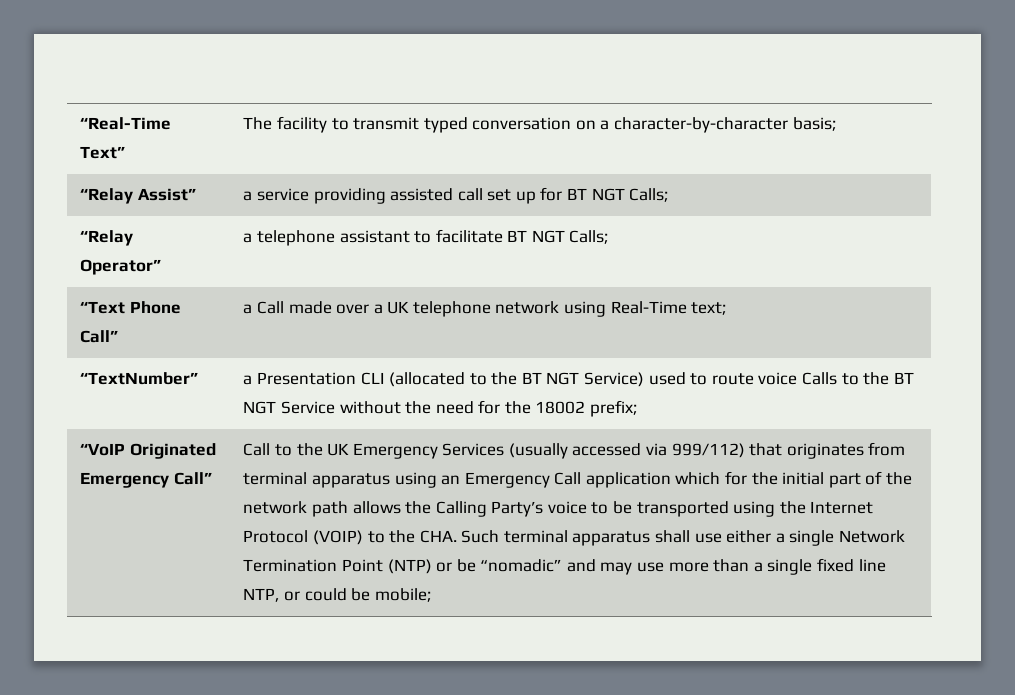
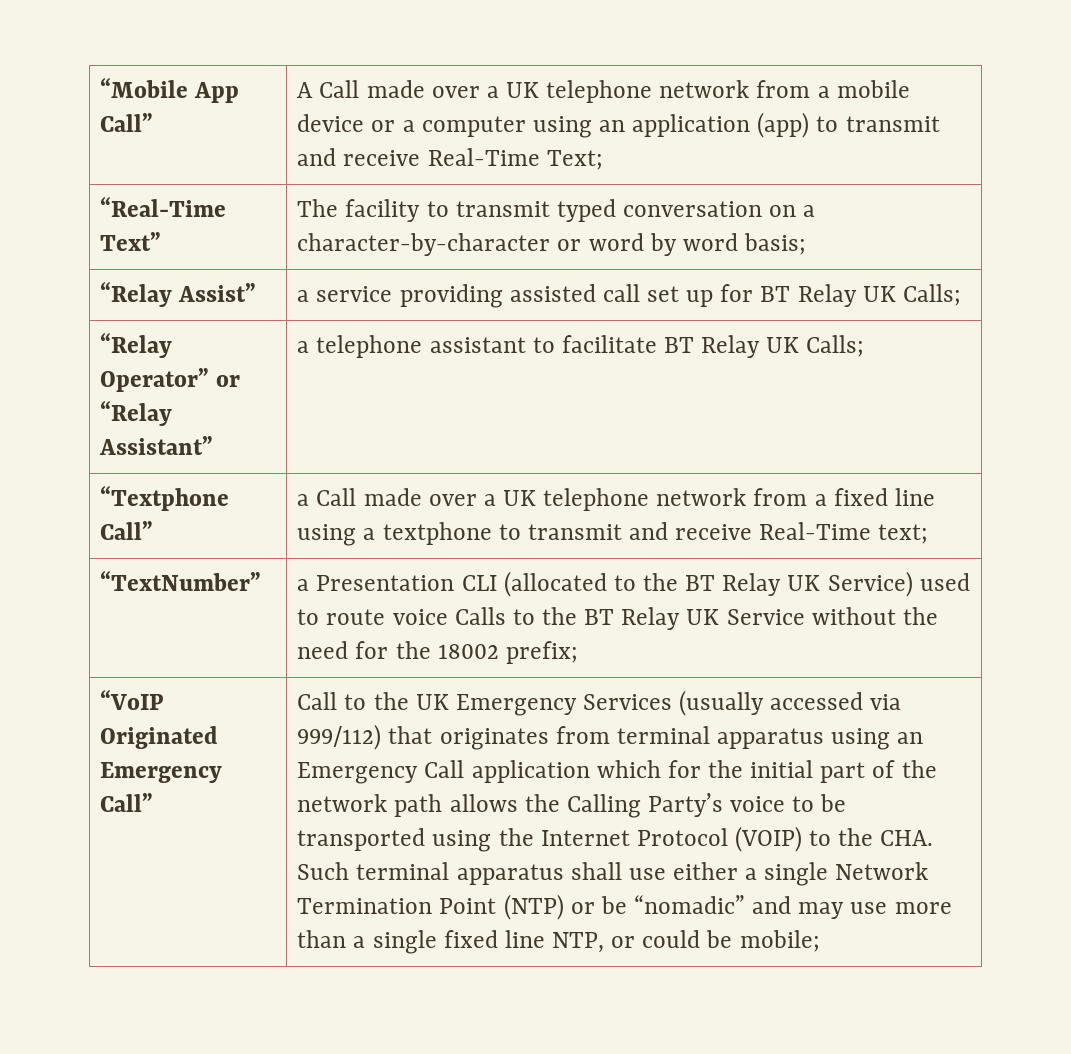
+ “Mobile App Call” | A Call made over a UK telephone network from a mobile device or a computer using an application (app) to transmit and receive Real-Time Text;
- “Real-Time Text” | The facility to transmit typed conversation on a character-by-character basis;
+ “Real-Time Text” | The facility to transmit typed conversation on a character-by-character or word by word basis;
- “Relay Assist” | a service providing assisted call set up for BT NGT Calls;
+ “Relay Assist” | a service providing assisted call set up for BT Relay UK Calls;
- “Relay Operator” | a telephone assistant to facilitate BT NGT Calls;
- “Text Phone Call” | a Call made over a UK telephone network using Real-Time text;
+ “Relay Operator” or “Relay Assistant” | a telephone assistant to facilitate BT Relay UK Calls;
+ “Textphone Call” | a Call made over a UK telephone network from a fixed line using a textphone to transmit and receive Real-Time text;
- “TextNumber” | a Presentation CLI (allocated to the BT NGT Service) used to route voice Calls to the BT NGT Service without the need for the 18002 prefix;
+ “TextNumber” | a Presentation CLI (allocated to the BT Relay UK Service) used to route voice Calls to the BT Relay UK Service without the need for the 18002 prefix;

